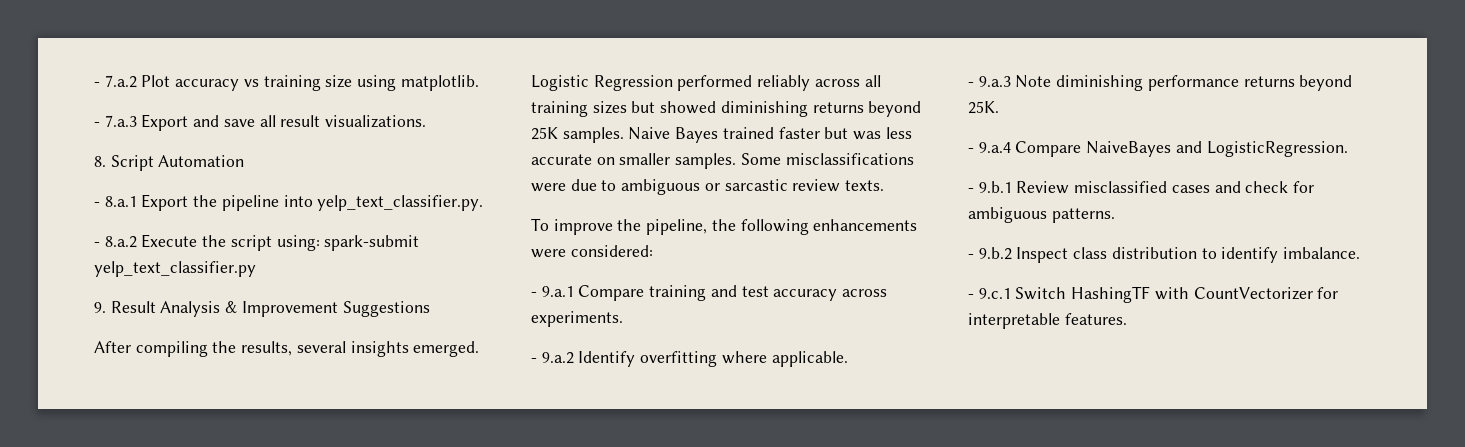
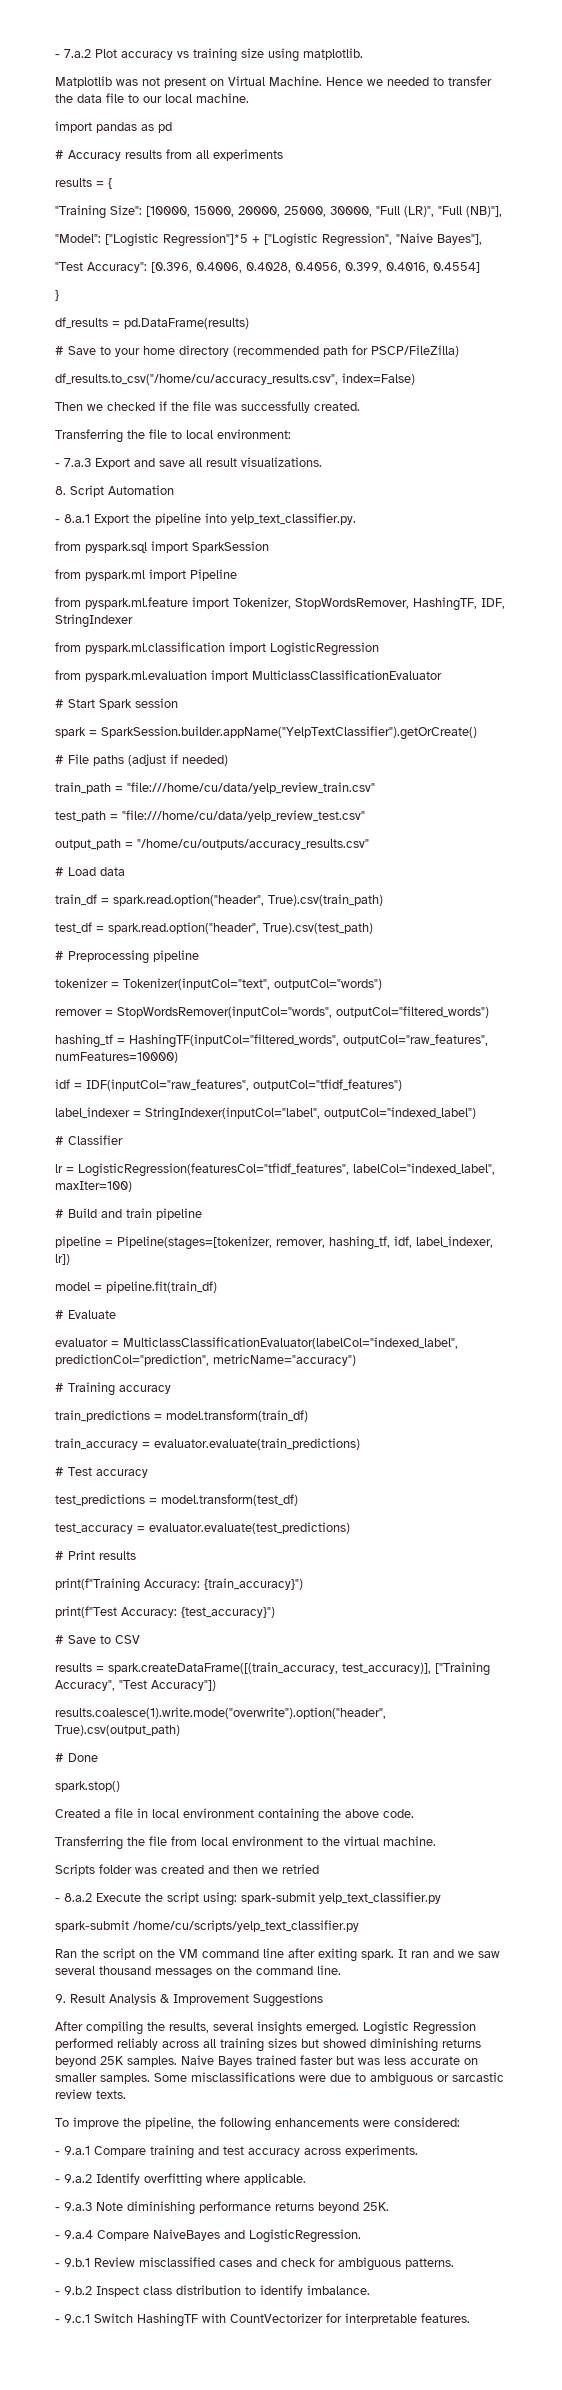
+ Matplotlib was not present on Virtual Machine. Hence we needed to transfer the data file to our local machine.
+ import pandas as pd
+ # Accuracy results from all experiments
+ results = {
+ "Training Size": [10000, 15000, 20000, 25000, 30000, "Full (LR)", "Full (NB)"],
+ "Model": ["Logistic Regression"]*5 + ["Logistic Regression", "Naive Bayes"],
+ "Test Accuracy": [0.396, 0.4006, 0.4028, 0.4056, 0.399, 0.4016, 0.4554]
+ }
+ df_results = pd.DataFrame(results)
+ # Save to your home directory (recommended path for PSCP/FileZilla)
+ df_results.to_csv("/home/cu/accuracy_results.csv", index=False)
+ Then we checked if the file was successfully created.
+ Transferring the file to local environment:
+ from pyspark.sql import SparkSession
+ from pyspark.ml import Pipeline
+ from pyspark.ml.feature import Tokenizer, StopWordsRemover, HashingTF, IDF, StringIndexer
+ from pyspark.ml.classification import LogisticRegression
+ from pyspark.ml.evaluation import MulticlassClassificationEvaluator
+ # Start Spark session
+ spark = SparkSession.builder.appName("YelpTextClassifier").getOrCreate()
+ # File paths (adjust if needed)
+ train_path = "file:///home/cu/data/yelp_review_train.csv"
+ test_path = "file:///home/cu/data/yelp_review_test.csv"
+ output_path = "/home/cu/outputs/accuracy_results.csv"
+ # Load data
+ train_df = spark.read.option("header", True).csv(train_path)
+ test_df = spark.read.option("header", True).csv(test_path)
+ # Preprocessing pipeline
+ tokenizer = Tokenizer(inputCol="text", outputCol="words")
+ remover = StopWordsRemover(inputCol="words", outputCol="filtered_words")
+ hashing_tf = HashingTF(inputCol="filtered_words", outputCol="raw_features", numFeatures=10000)
+ idf = IDF(inputCol="raw_features", outputCol="tfidf_features")
+ label_indexer = StringIndexer(inputCol="label", outputCol="indexed_label")
+ # Classifier
+ lr = LogisticRegression(featuresCol="tfidf_features", labelCol="indexed_label", maxIter=100)
+ # Build and train pipeline
+ pipeline = Pipeline(stages=[tokenizer, remover, hashing_tf, idf, label_indexer, lr])
+ model = pipeline.fit(train_df)
+ # Evaluate
+ evaluator = MulticlassClassificationEvaluator(labelCol="indexed_label", predictionCol="prediction", metricName="accuracy")
+ # Training accuracy
+ train_predictions = model.transform(train_df)
+ train_accuracy = evaluator.evaluate(train_predictions)
+ # Test accuracy
+ test_predictions = model.transform(test_df)
+ test_accuracy = evaluator.evaluate(test_predictions)
+ # Print results
+ print(f"Training Accuracy: {train_accuracy}")
+ print(f"Test Accuracy: {test_accuracy}")
+ # Save to CSV
+ results = spark.createDataFrame([(train_accuracy, test_accuracy)], ["Training Accuracy", "Test Accuracy"])
+ results.coalesce(1).write.mode("overwrite").option("header", True).csv(output_path)
+ # Done
+ spark.stop()
+ Created a file in local environment containing the above code.
+ Transferring the file from local environment to the virtual machine.
+ Scripts folder was created and then we retried
+ spark-submit /home/cu/scripts/yelp_text_classifier.py
+ Ran the script on the VM command line after exiting spark. It ran and we saw several thousand messages on the command line.

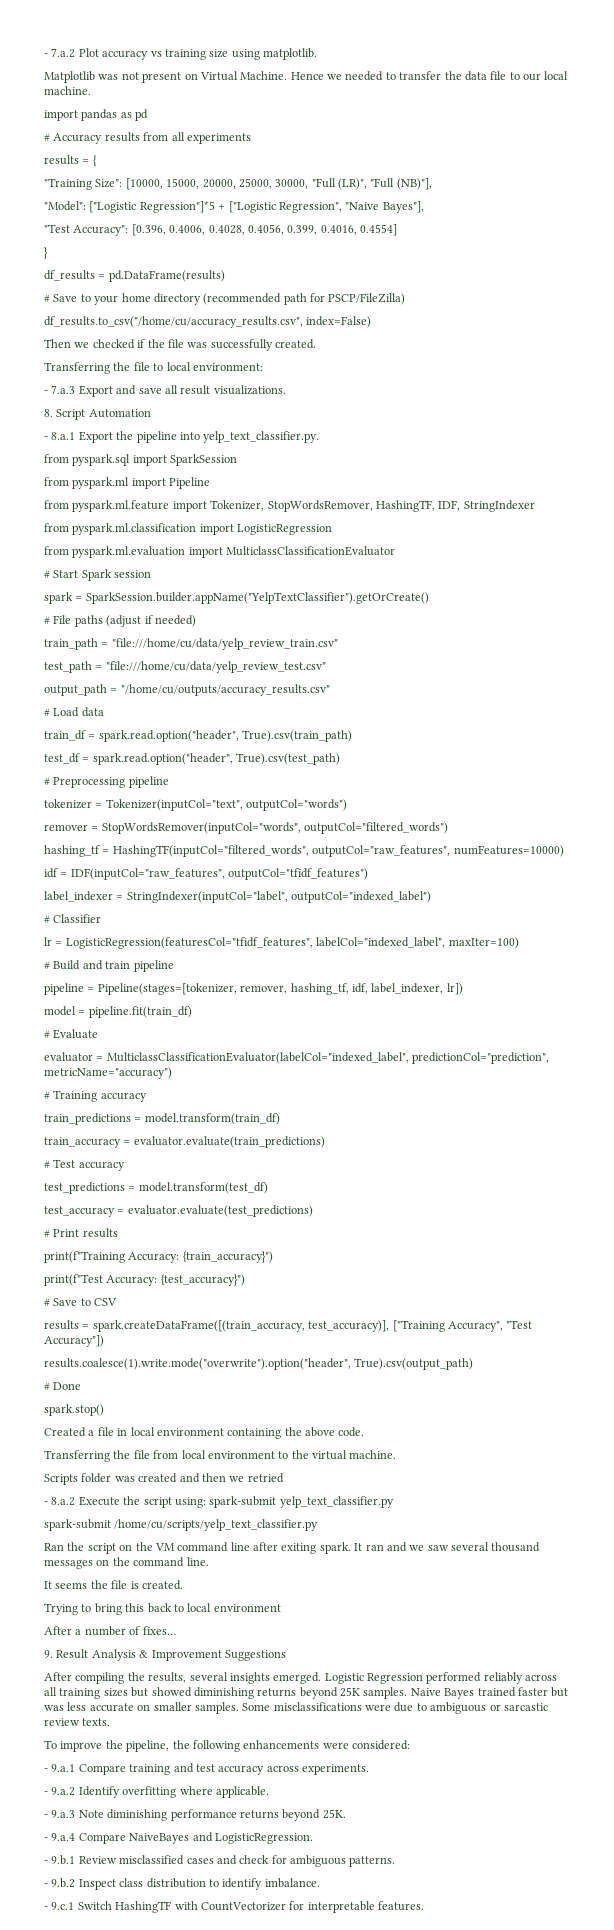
+ It seems the file is created.
+ Trying to bring this back to local environment
+ After a number of fixes…

